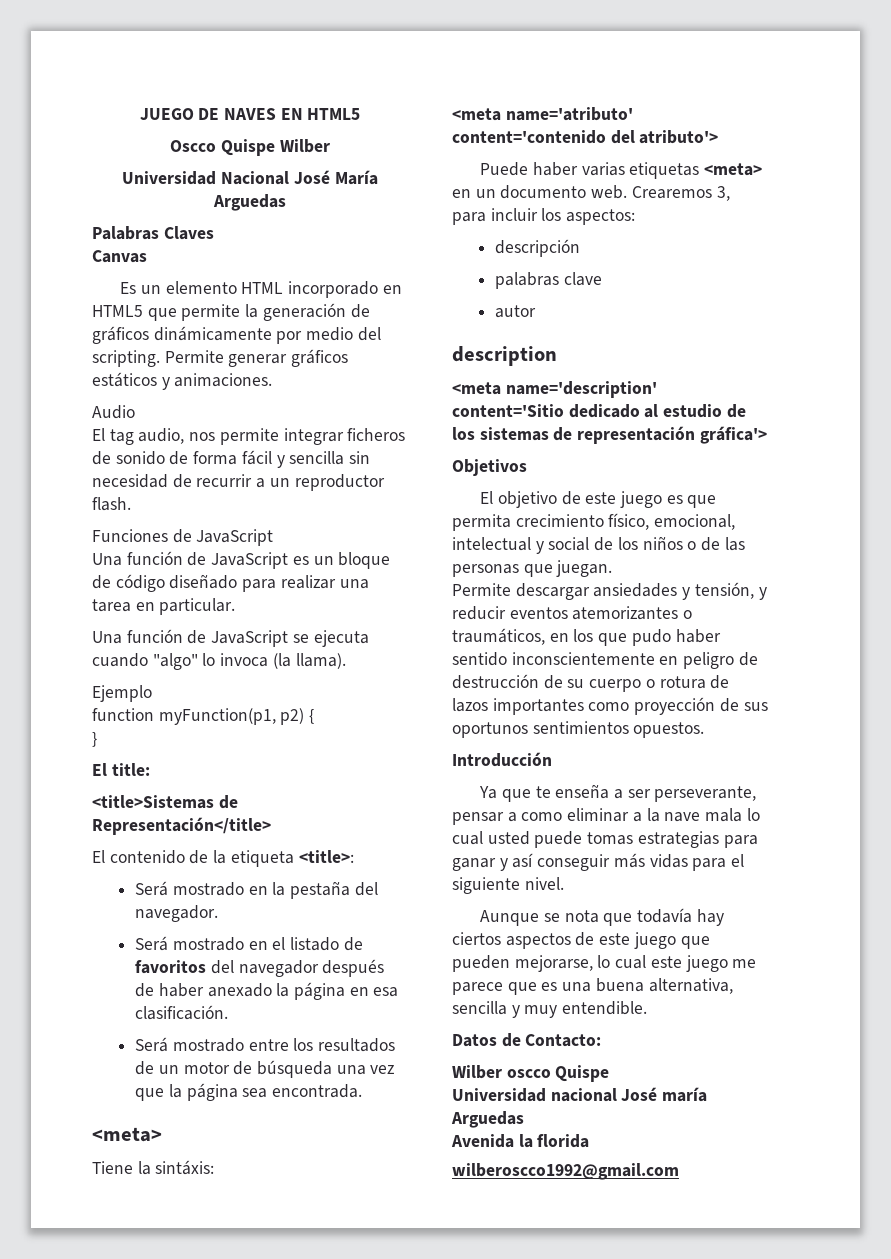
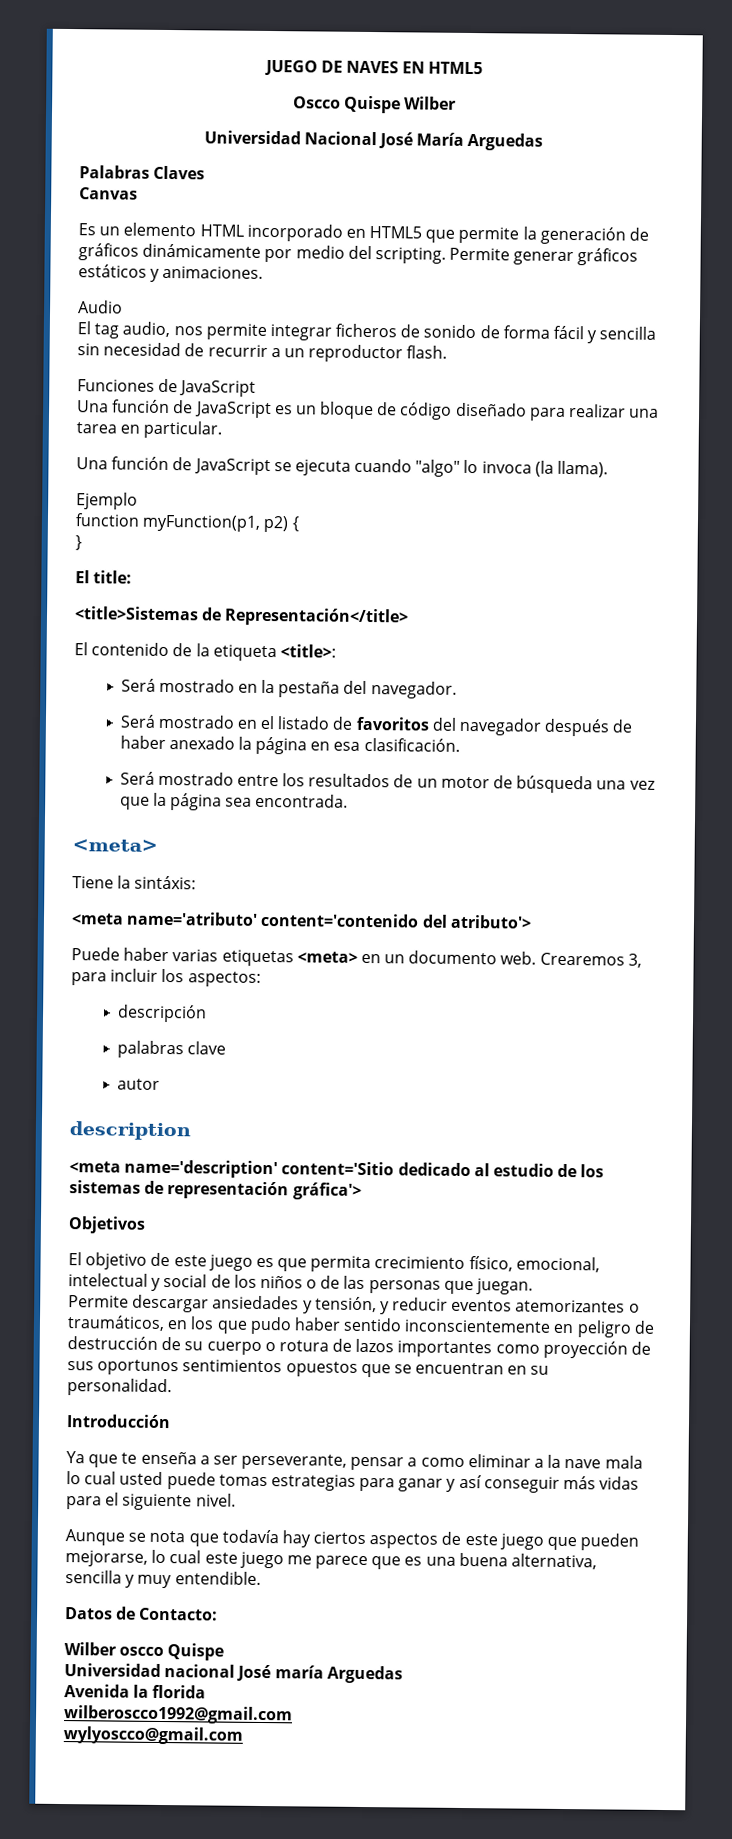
- Permite descargar ansiedades y tensión, y reducir eventos atemorizantes o traumáticos, en los que pudo haber sentido inconscientemente en peligro de destrucción de su cuerpo o rotura de lazos importantes como proyección de sus oportunos sentimientos opuestos.
+ Permite descargar ansiedades y tensión, y reducir eventos atemorizantes o traumáticos, en los que pudo haber sentido inconscientemente en peligro de destrucción de su cuerpo o rotura de lazos importantes como proyección de sus oportunos sentimientos opuestos que se encuentran en su personalidad.
+ wylyoscco@gmail.com

